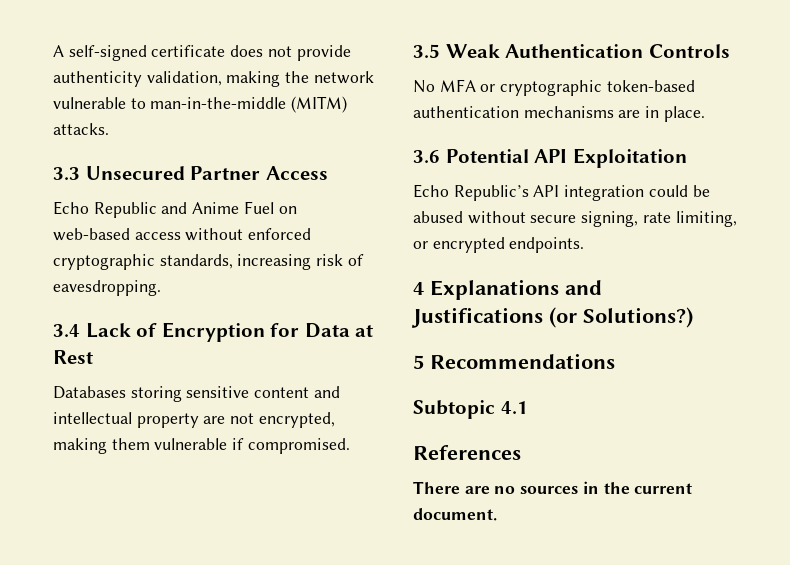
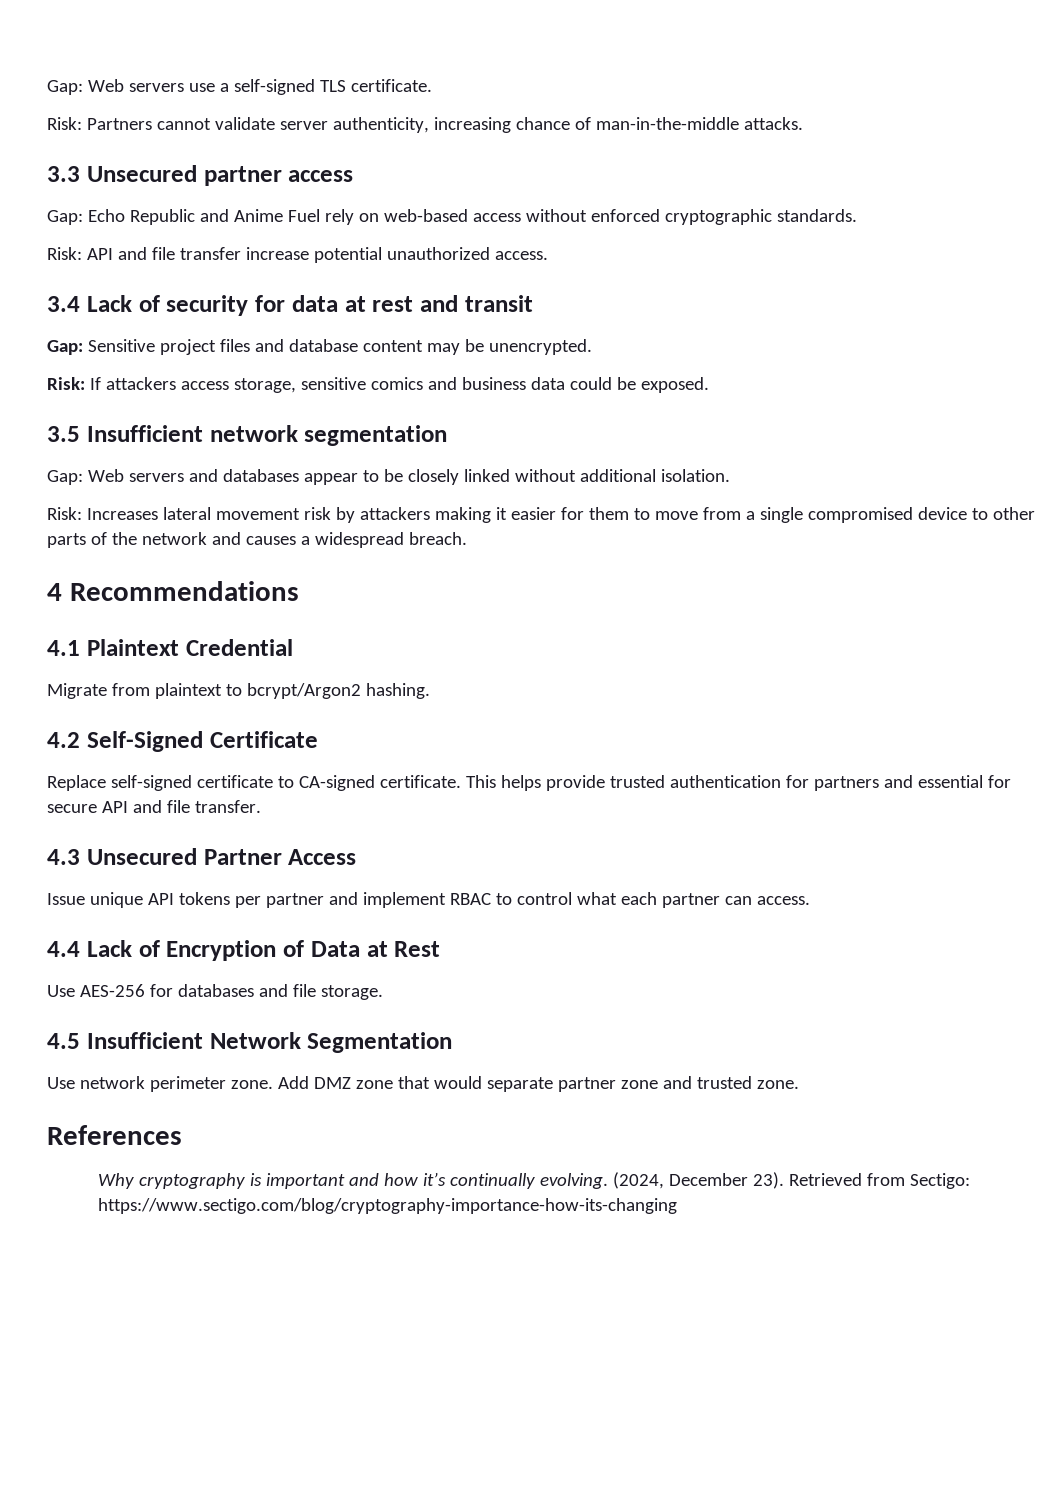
- A self-signed certificate does not provide authenticity validation, making the network vulnerable to man-in-the-middle (MITM) attacks.
+ Gap: Web servers use a self-signed TLS certificate.
+ Risk: Partners cannot validate server authenticity, increasing chance of man-in-the-middle attacks.
- 3.3 Unsecured Partner Access
- Echo Republic and Anime Fuel on web-based access without enforced cryptographic standards, increasing risk of eavesdropping.
- 3.4 Lack of Encryption for Data at Rest
- Databases storing sensitive content and intellectual property are not encrypted, making them vulnerable if compromised.
- 3.5 Weak Authentication Controls
- No MFA or cryptographic token-based authentication mechanisms are in place.
- 3.6 Potential API Exploitation
- Echo Republic’s API integration could be abused without secure signing, rate limiting, or encrypted endpoints.
- 4 Explanations and Justifications (or Solutions?)
- 5 Recommendations
- Subtopic 4.1
+ 3.3 Unsecured partner access
+ Gap: Echo Republic and Anime Fuel rely on web-based access without enforced cryptographic standards.
+ Risk: API and file transfer increase potential unauthorized access.
+ 3.4 Lack of security for data at rest and transit
+ Gap: Sensitive project files and database content may be unencrypted.
+ Risk: If attackers access storage, sensitive comics and business data could be exposed.
+ 3.5 Insufficient network segmentation
+ Gap: Web servers and databases appear to be closely linked without additional isolation.
+ Risk: Increases lateral movement risk by attackers making it easier for them to move from a single compromised device to other parts of the network and causes a widespread breach.
+ 4 Recommendations
+ 4.1 Plaintext Credential
+ Migrate from plaintext to bcrypt/Argon2 hashing.
+ 4.2 Self-Signed Certificate
+ Replace self-signed certificate to CA-signed certificate. This helps provide trusted authentication for partners and essential for secure API and file transfer.
+ 4.3 Unsecured Partner Access
+ Issue unique API tokens per partner and implement RBAC to control what each partner can access.
+ 4.4 Lack of Encryption of Data at Rest
+ Use AES-256 for databases and file storage.
+ 4.5 Insufficient Network Segmentation
+ Use network perimeter zone. Add DMZ zone that would separate partner zone and trusted zone.
  References
- There are no sources in the current document.
+ Why cryptography is important and how it’s continually evolving. (2024, December 23). Retrieved from Sectigo: https://www.sectigo.com/blog/cryptography-importance-how-its-changing

